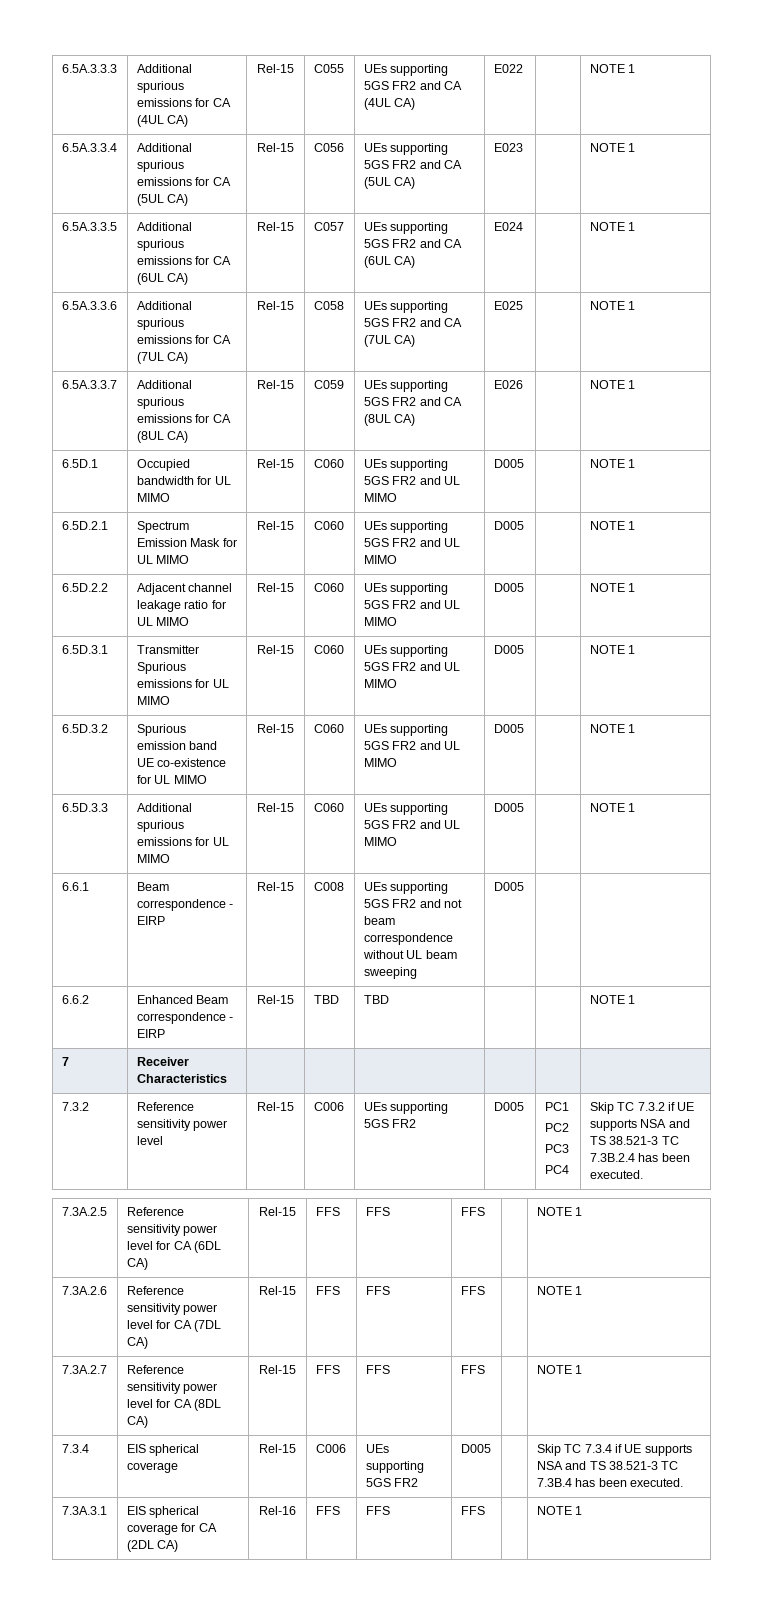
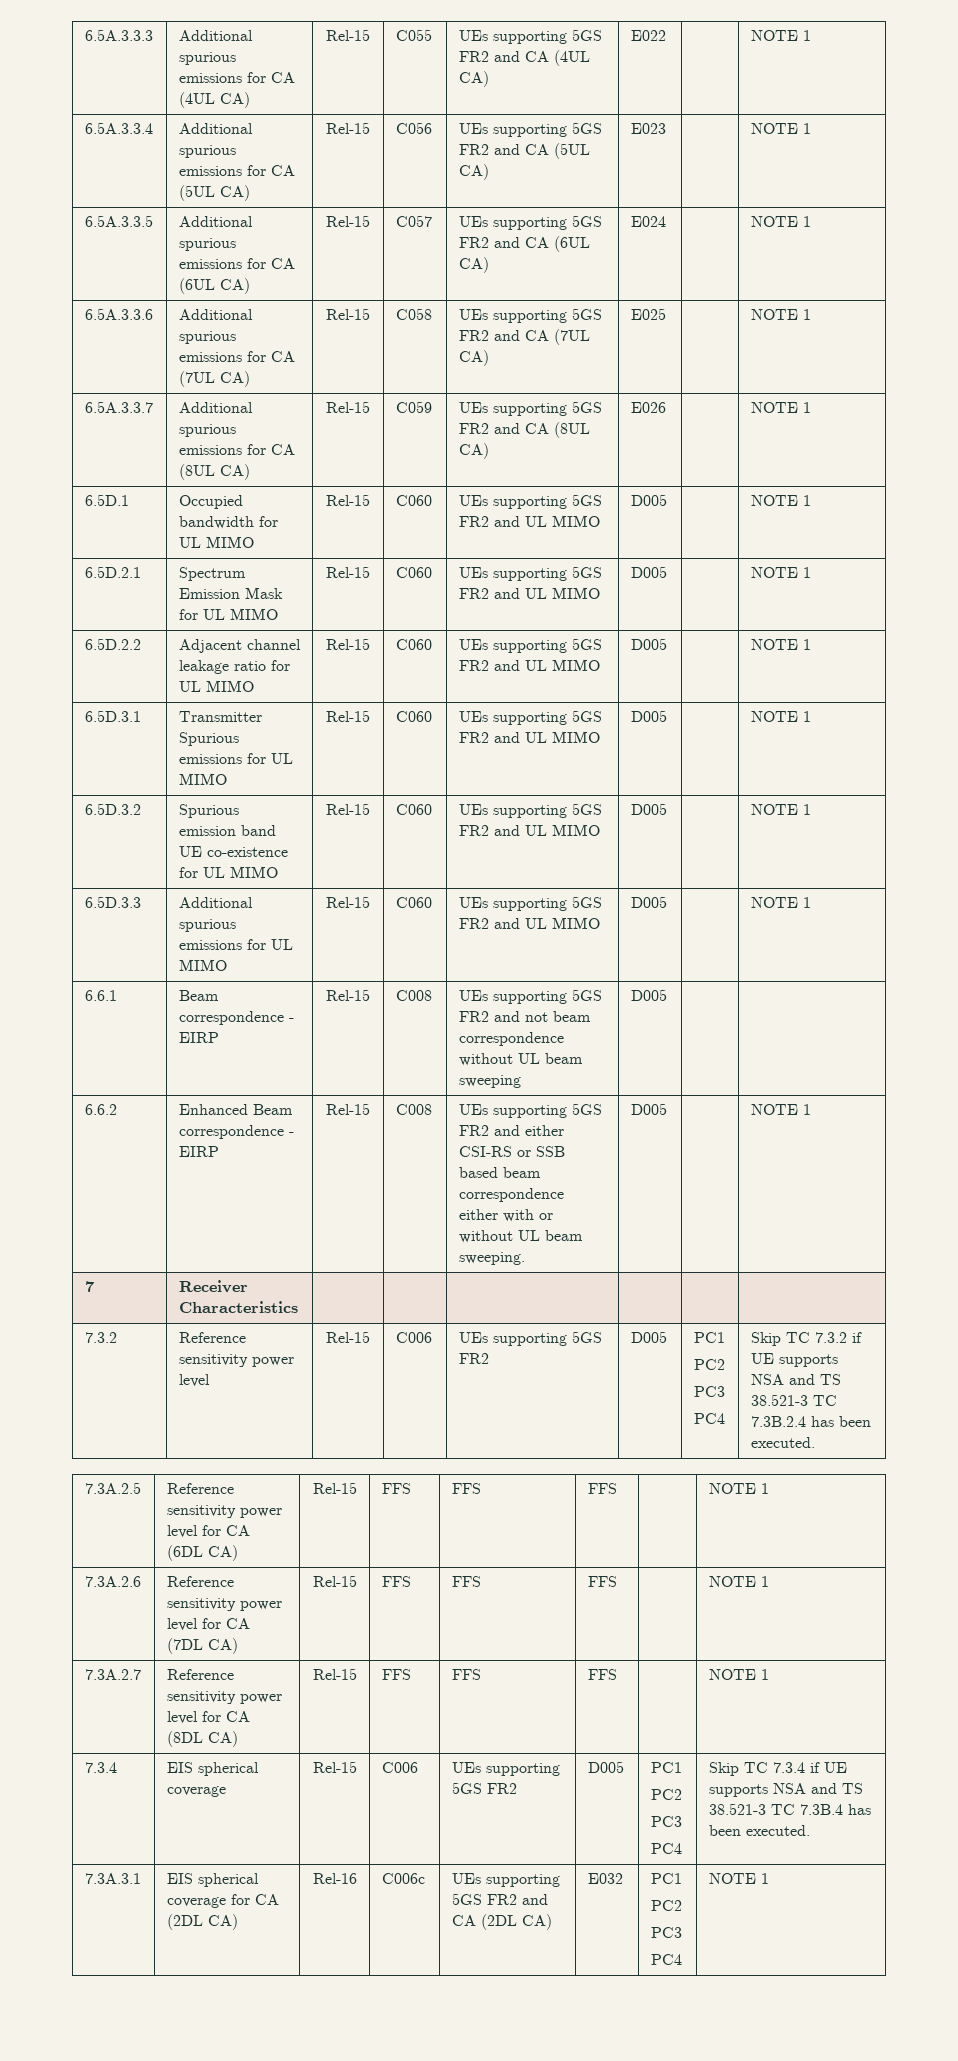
- 6.6.2 | Enhanced Beam correspondence - EIRP | Rel-15 | TBD | TBD | | | NOTE 1
+ 6.6.2 | Enhanced Beam correspondence - EIRP | Rel-15 | C008 | UEs supporting 5GS FR2 and either CSI-RS or SSB based beam correspondence either with or without UL beam sweeping. | D005 | | NOTE 1
- 7.3.4 | EIS spherical coverage | Rel-15 | C006 | UEs supporting 5GS FR2 | D005 | | Skip TC 7.3.4 if UE supports NSA and TS 38.521-3 TC 7.3B.4 has been executed.
+ 7.3.4 | EIS spherical coverage | Rel-15 | C006 | UEs supporting 5GS FR2 | D005 | PC1
+ PC2
+ PC3
+ PC4 | Skip TC 7.3.4 if UE supports NSA and TS 38.521-3 TC 7.3B.4 has been executed.
- 7.3A.3.1 | EIS spherical coverage for CA (2DL CA) | Rel-16 | FFS | FFS | FFS | | NOTE 1
+ 7.3A.3.1 | EIS spherical coverage for CA (2DL CA) | Rel-16 | C006c | UEs supporting 5GS FR2 and CA (2DL CA) | E032 | PC1
+ PC2
+ PC3
+ PC4 | NOTE 1

